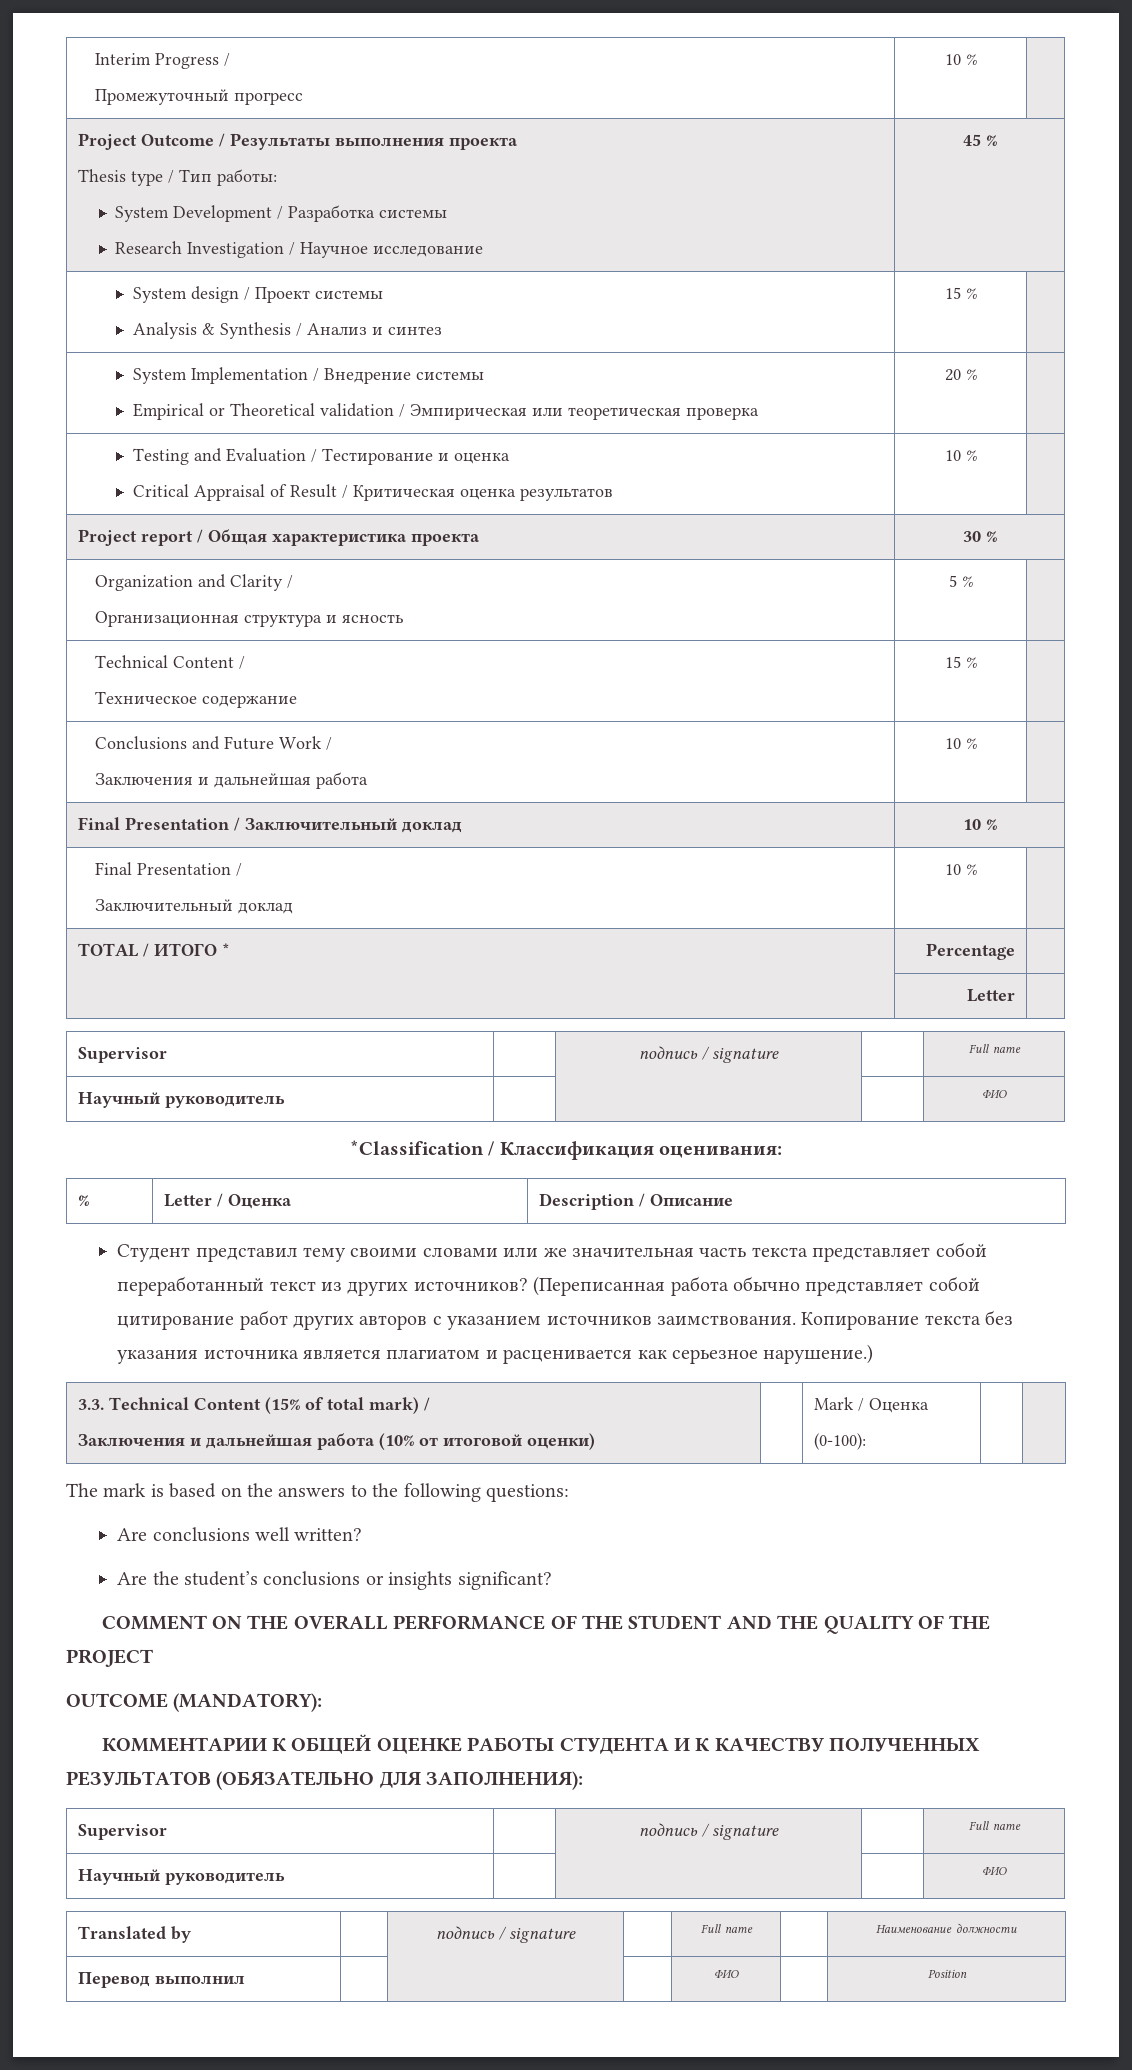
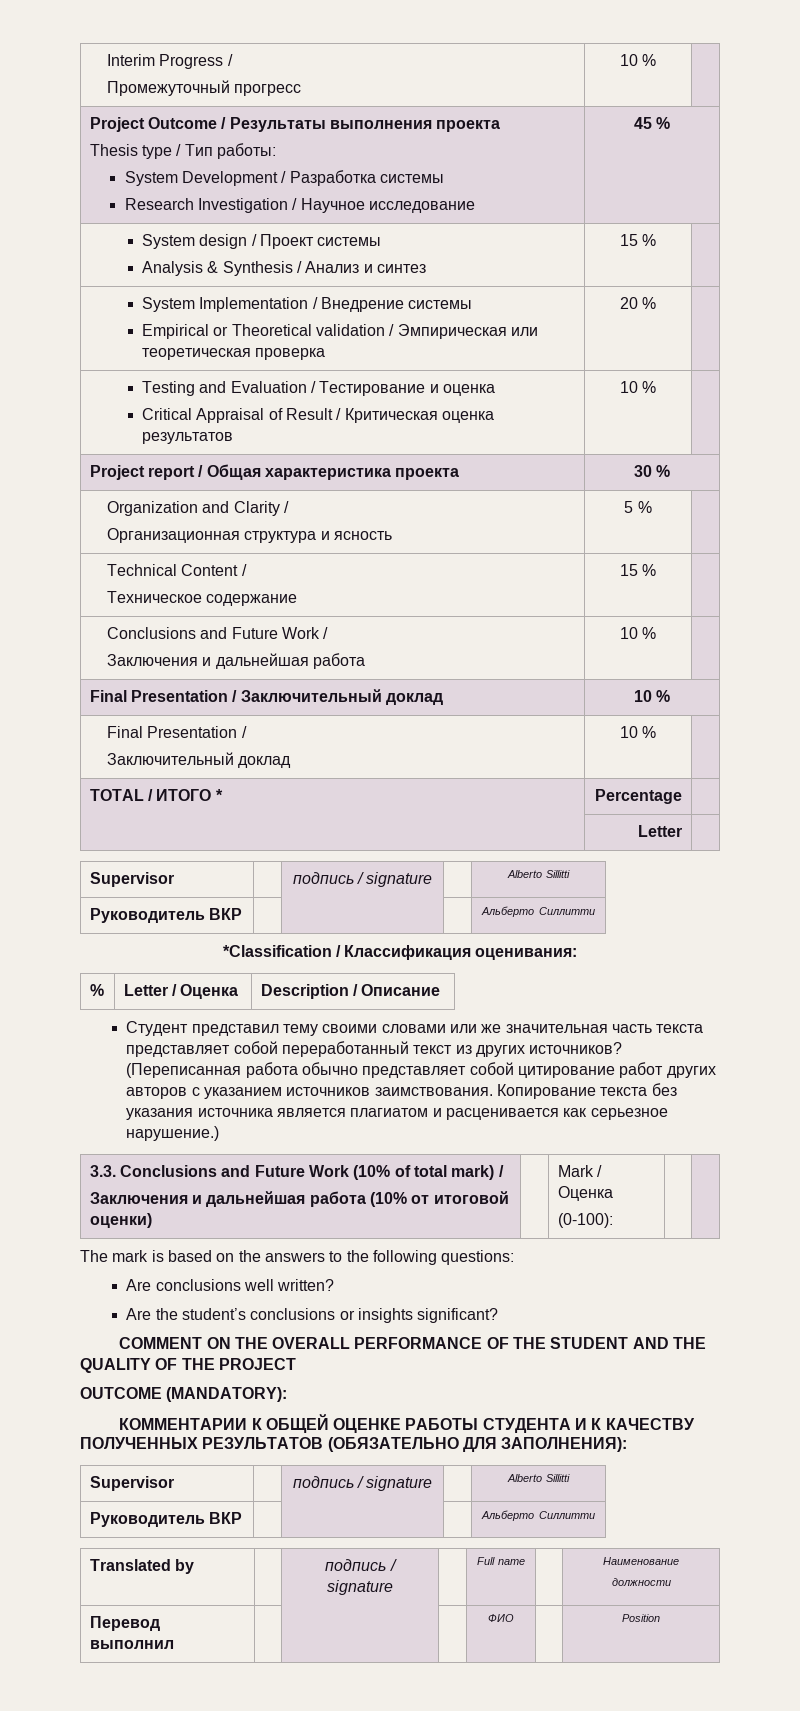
  | Letter |
- Supervisor | | подпись / signature | | Full name
- Научный руководитель | | | | ФИО
+ Supervisor | | подпись / signature | | Alberto Sillitti
+ Руководитель ВКР | | | | Альберто Силлитти
- 3.3. Technical Content (15% of total mark) /
+ 3.3. Conclusions and Future Work (10% of total mark) /
  КОММЕНТАРИИ К ОБЩЕЙ ОЦЕНКЕ РАБОТЫ СТУДЕНТА И К КАЧЕСТВУ ПОЛУЧЕННЫХ РЕЗУЛЬТАТОВ (ОБЯЗАТЕЛЬНО ДЛЯ ЗАПОЛНЕНИЯ):
- Supervisor | | подпись / signature | | Full name
- Научный руководитель | | | | ФИО
+ Supervisor | | подпись / signature | | Alberto Sillitti
+ Руководитель ВКР | | | | Альберто Силлитти

